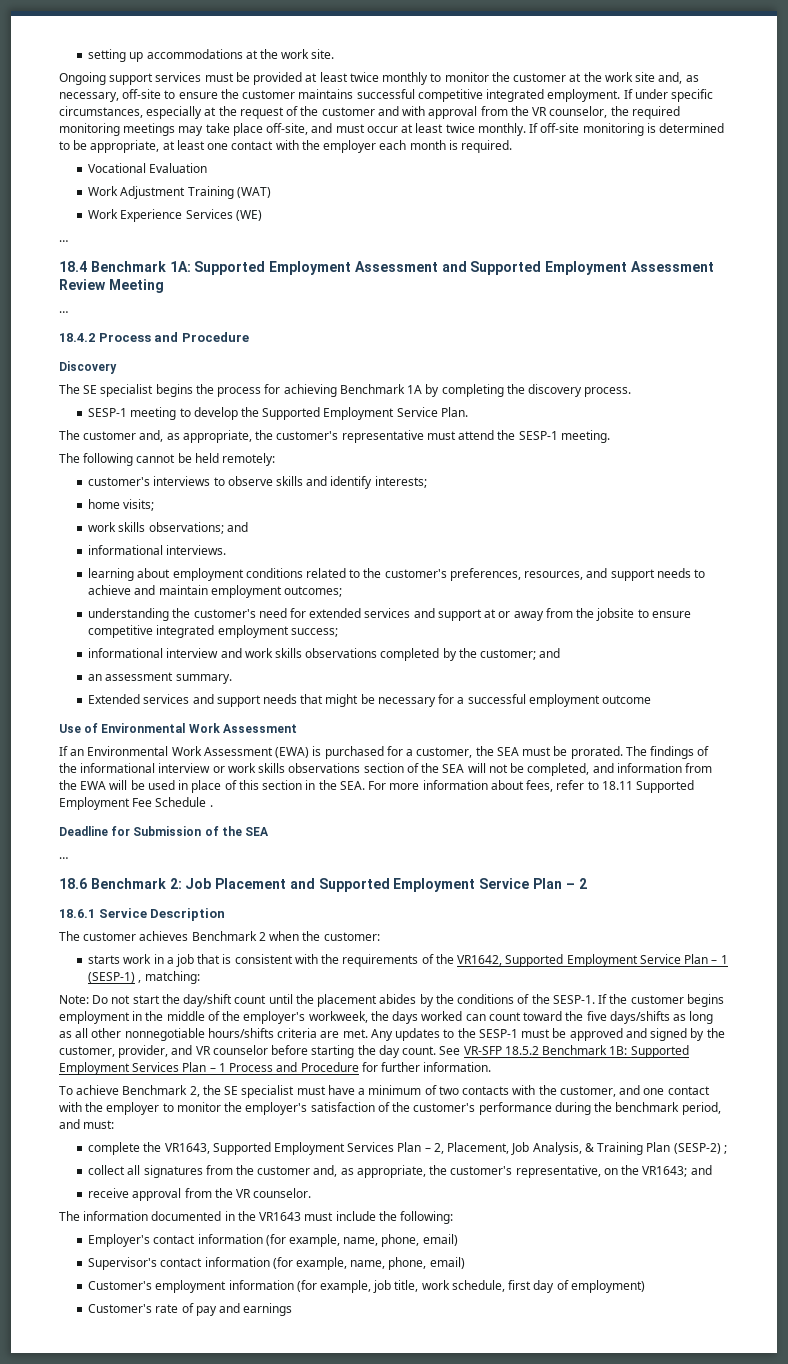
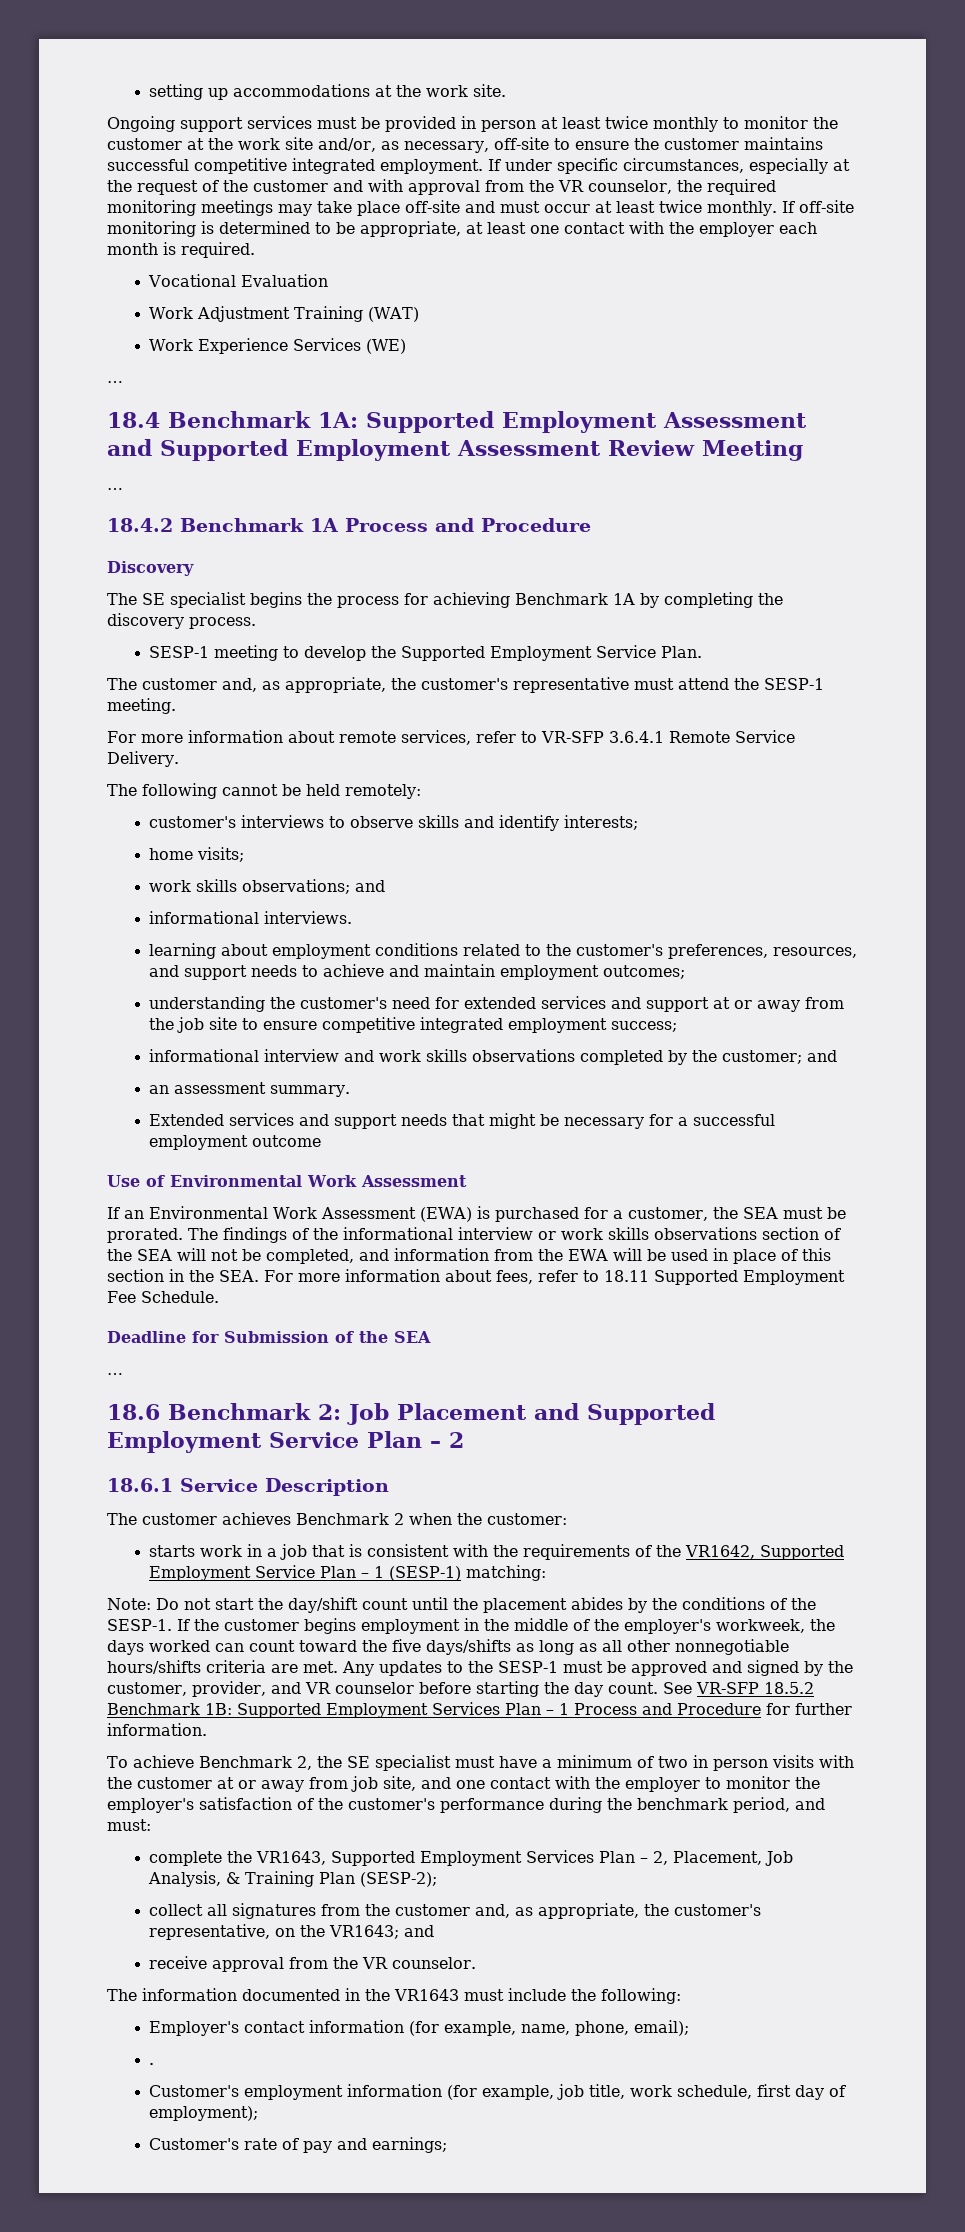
- Ongoing support services must be provided at least twice monthly to monitor the customer at the work site and, as necessary, off-site to ensure the customer maintains successful competitive integrated employment.
+ Ongoing support services must be provided in person at least twice monthly to monitor the customer at the work site and/or, as necessary, off-site to ensure the customer maintains successful competitive integrated employment.
- If under specific circumstances, especially at the request of the customer and with approval from the VR counselor, the required monitoring meetings may take place off-site, and must occur at least twice monthly.
+ If under specific circumstances, especially at the request of the customer and with approval from the VR counselor, the required monitoring meetings may take place off-site and must occur at least twice monthly.
- 18.4.2 Process and Procedure
+ 18.4.2 Benchmark 1A Process and Procedure
+ For more information about remote services, refer to VR-SFP 3.6.4.1 Remote Service Delivery.
- understanding the customer's need for extended services and support at or away from the jobsite to ensure competitive integrated employment success;
+ understanding the customer's need for extended services and support at or away from the job site to ensure competitive integrated employment success;
- The findings of the informational interview or work skills observations section of the SEA will not be completed, and information from the EWA will be used in place of this section in the SEA. For more information about fees, refer to 18.11 Supported Employment Fee Schedule .
+ The findings of the informational interview or work skills observations section of the SEA will not be completed, and information from the EWA will be used in place of this section in the SEA. For more information about fees, refer to 18.11 Supported Employment Fee Schedule.
- starts work in a job that is consistent with the requirements of the VR1642, Supported Employment Service Plan – 1 (SESP-1) , matching:
+ starts work in a job that is consistent with the requirements of the VR1642, Supported Employment Service Plan – 1 (SESP-1) matching:
- To achieve Benchmark 2, the SE specialist must have a minimum of two contacts with the customer, and one contact with the employer to monitor the employer's satisfaction of the customer's performance during the benchmark period, and must:
+ To achieve Benchmark 2, the SE specialist must have a minimum of two in person visits with the customer at or away from job site, and one contact with the employer to monitor the employer's satisfaction of the customer's performance during the benchmark period, and must:
- complete the VR1643, Supported Employment Services Plan – 2, Placement, Job Analysis, & Training Plan (SESP-2) ;
+ complete the VR1643, Supported Employment Services Plan – 2, Placement, Job Analysis, & Training Plan (SESP-2);
- Employer's contact information (for example, name, phone, email)
- Supervisor's contact information (for example, name, phone, email)
+ Employer's contact information (for example, name, phone, email);
+ .
- Customer's employment information (for example, job title, work schedule, first day of employment)
+ Customer's employment information (for example, job title, work schedule, first day of employment);
- Customer's rate of pay and earnings
+ Customer's rate of pay and earnings;

